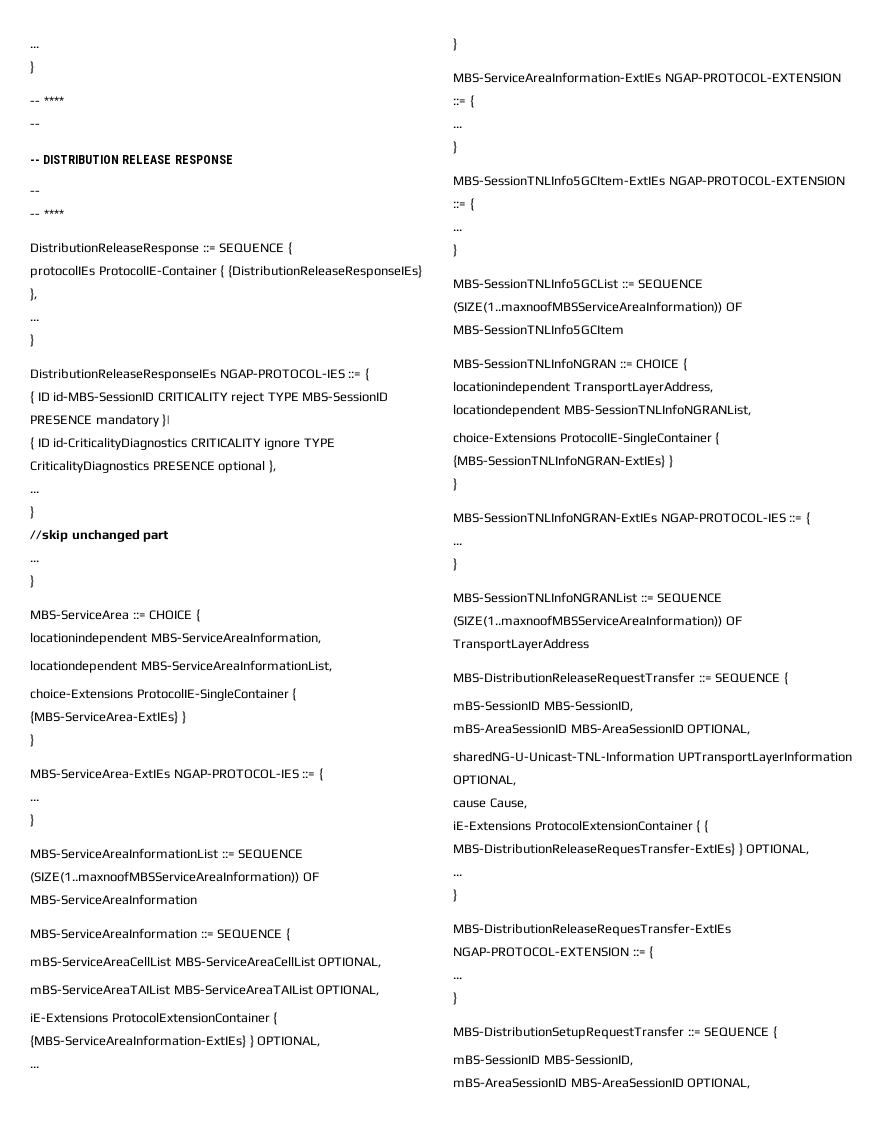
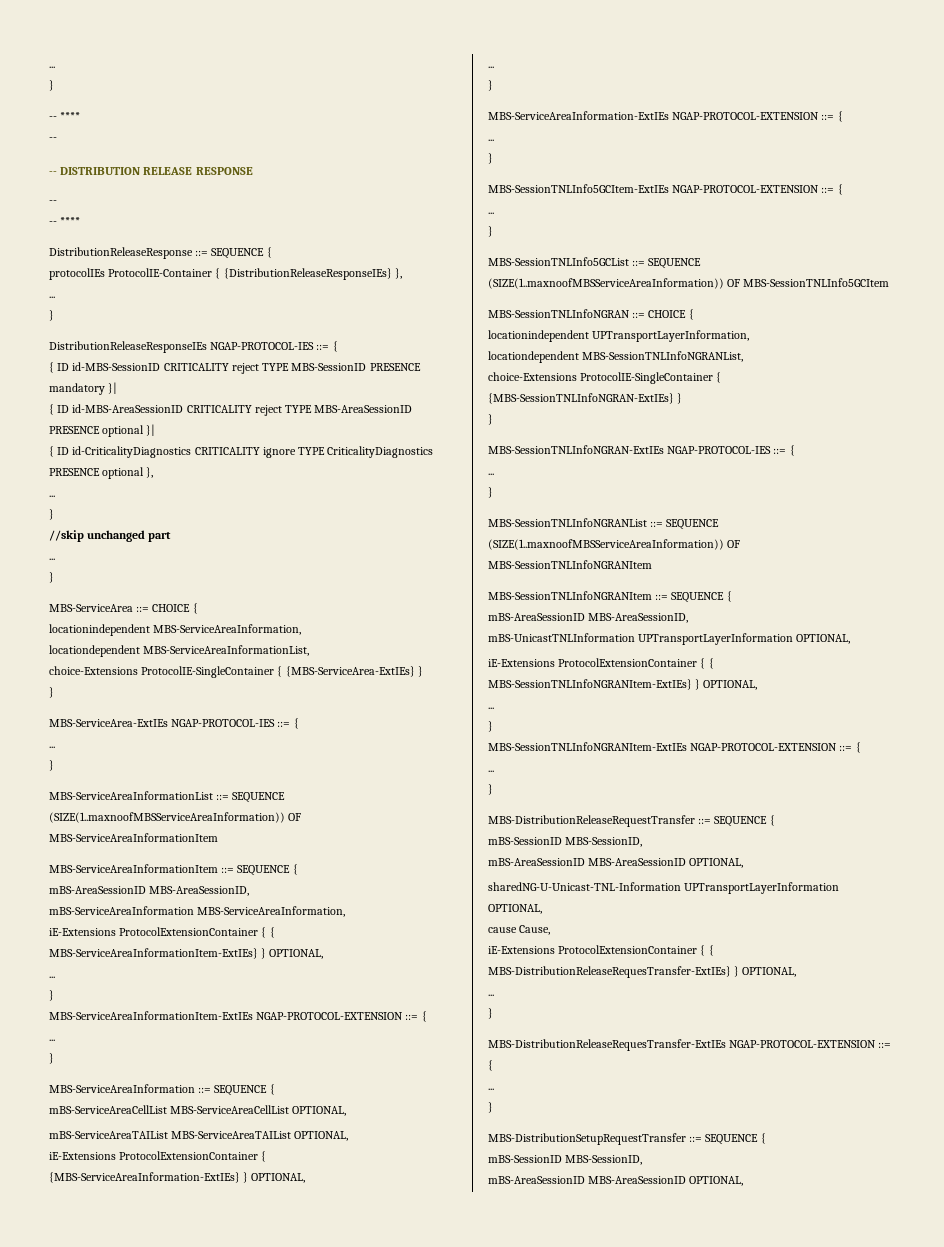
+ { ID id-MBS-AreaSessionID CRITICALITY reject TYPE MBS-AreaSessionID PRESENCE optional }|
- MBS-ServiceAreaInformationList ::= SEQUENCE (SIZE(1..maxnoofMBSServiceAreaInformation)) OF MBS-ServiceAreaInformation
+ MBS-ServiceAreaInformationList ::= SEQUENCE (SIZE(1..maxnoofMBSServiceAreaInformation)) OF MBS-ServiceAreaInformationItem
+ MBS-ServiceAreaInformationItem ::= SEQUENCE {
+ mBS-AreaSessionID MBS-AreaSessionID,
+ mBS-ServiceAreaInformation MBS-ServiceAreaInformation,
+ iE-Extensions ProtocolExtensionContainer { { MBS-ServiceAreaInformationItem-ExtIEs} } OPTIONAL,
+ ...
+ }
+ MBS-ServiceAreaInformationItem-ExtIEs NGAP-PROTOCOL-EXTENSION ::= {
+ ...
+ }
- locationindependent TransportLayerAddress,
+ locationindependent UPTransportLayerInformation,
- MBS-SessionTNLInfoNGRANList ::= SEQUENCE (SIZE(1..maxnoofMBSServiceAreaInformation)) OF TransportLayerAddress
+ MBS-SessionTNLInfoNGRANList ::= SEQUENCE (SIZE(1..maxnoofMBSServiceAreaInformation)) OF MBS-SessionTNLInfoNGRANItem
+ MBS-SessionTNLInfoNGRANItem ::= SEQUENCE {
+ mBS-AreaSessionID MBS-AreaSessionID,
+ mBS-UnicastTNLInformation UPTransportLayerInformation OPTIONAL,
+ iE-Extensions ProtocolExtensionContainer { { MBS-SessionTNLInfoNGRANItem-ExtIEs} } OPTIONAL,
+ ...
+ }
+ MBS-SessionTNLInfoNGRANItem-ExtIEs NGAP-PROTOCOL-EXTENSION ::= {
+ ...
+ }

